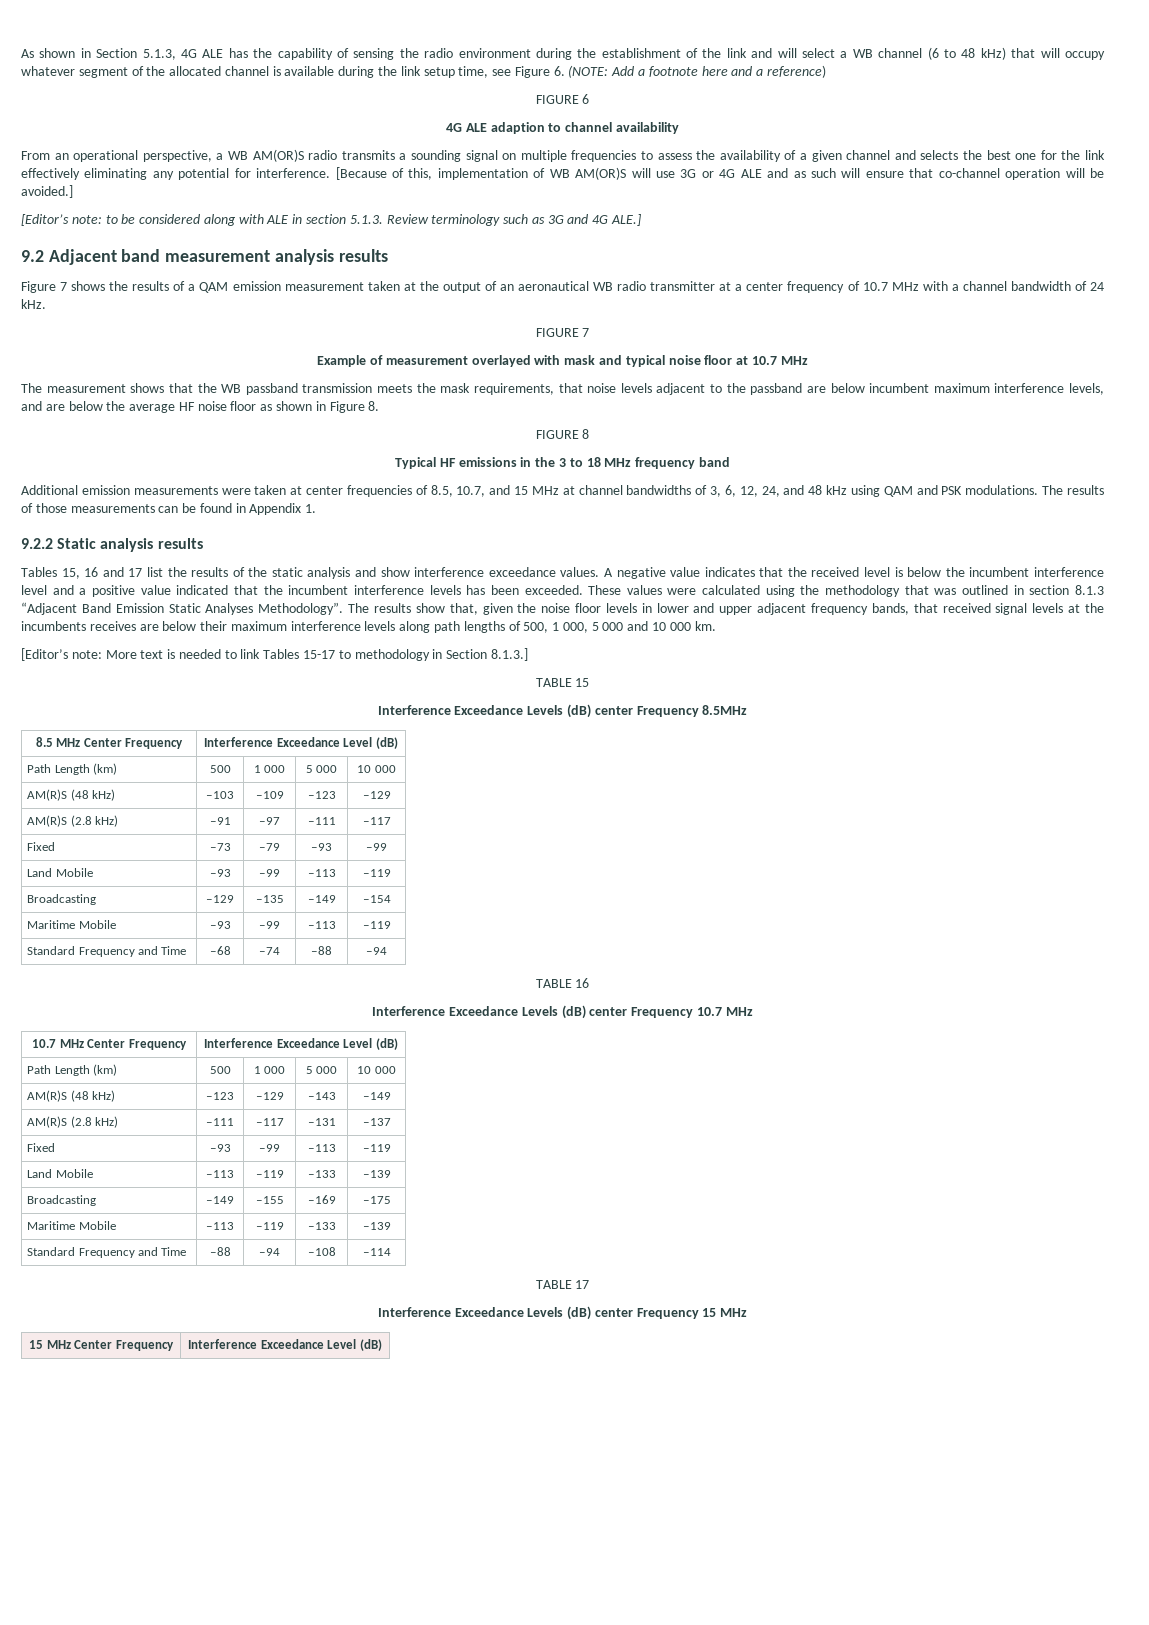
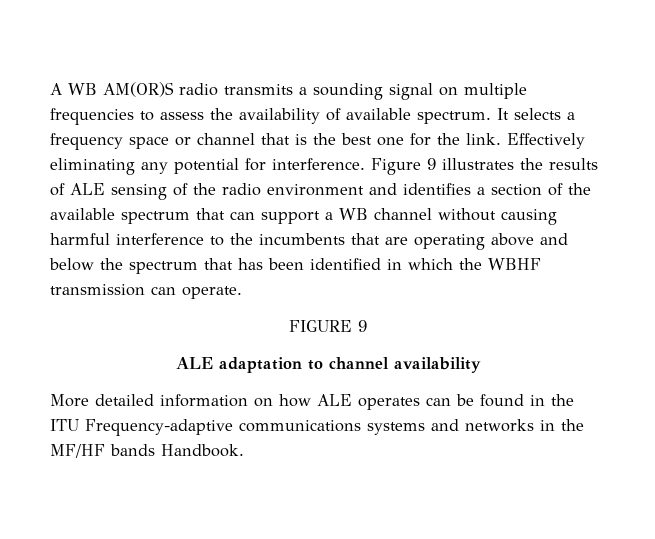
- As shown in Section 5.1.3, 4G ALE has the capability of sensing the radio environment during the establishment of the link and will select a WB channel (6 to 48 kHz) that will occupy whatever segment of the allocated channel is available during the link setup time, see Figure 6. (NOTE: Add a footnote here and a reference)
- FIGURE 6
- 4G ALE adaption to channel availability
- From an operational perspective, a WB AM(OR)S radio transmits a sounding signal on multiple frequencies to assess the availability of a given channel and selects the best one for the link effectively eliminating any potential for interference.
+ A WB AM(OR)S radio transmits a sounding signal on multiple frequencies to assess the availability of available spectrum. It selects a frequency space or channel that is the best one for the link. Effectively eliminating any potential for interference.
- [Because of this, implementation of WB AM(OR)S will use 3G or 4G ALE and as such will ensure that co-channel operation will be avoided.]
- [Editor’s note: to be considered along with ALE in section 5.1.3. Review terminology such as 3G and 4G ALE.]
- 9.2 Adjacent band measurement analysis results
- Figure 7 shows the results of a QAM emission measurement taken at the output of an aeronautical WB radio transmitter at a center frequency of 10.7 MHz with a channel bandwidth of 24 kHz.
- FIGURE 7
- Example of measurement overlayed with mask and typical noise floor at 10.7 MHz
- The measurement shows that the WB passband transmission meets the mask requirements, that noise levels adjacent to the passband are below incumbent maximum interference levels, and are below the average HF noise floor as shown in Figure 8.
- FIGURE 8
- Typical HF emissions in the 3 to 18 MHz frequency band
- Additional emission measurements were taken at center frequencies of 8.5, 10.7, and 15 MHz at channel bandwidths of 3, 6, 12, 24, and 48 kHz using QAM and PSK modulations. The results of those measurements can be found in Appendix 1.
- 9.2.2 Static analysis results
- Tables 15, 16 and 17 list the results of the static analysis and show interference exceedance values. A negative value indicates that the received level is below the incumbent interference level and a positive value indicated that the incumbent interference levels has been exceeded. These values were calculated using the methodology that was outlined in section 8.1.3 “Adjacent Band Emission Static Analyses Methodology”. The results show that, given the noise floor levels in lower and upper adjacent frequency bands, that received signal levels at the incumbents receives are below their maximum interference levels along path lengths of 500, 1 000, 5 000 and 10 000 km.
- [Editor’s note: More text is needed to link Tables 15-17 to methodology in Section 8.1.3.]
- TABLE 15
- Interference Exceedance Levels (dB) center Frequency 8.5MHz
- 8.5 MHz Center Frequency | Interference Exceedance Level (dB)
- Path Length (km) | 500 | 1 000 | 5 000 | 10 000
- AM(R)S (48 kHz) | ‒103 | ‒109 | ‒123 | ‒129
- AM(R)S (2.8 kHz) | ‒91 | ‒97 | ‒111 | ‒117
- Fixed | ‒73 | ‒79 | ‒93 | ‒99
- Land Mobile | ‒93 | ‒99 | ‒113 | ‒119
- Broadcasting | ‒129 | ‒135 | ‒149 | ‒154
- Maritime Mobile | ‒93 | ‒99 | ‒113 | ‒119
- Standard Frequency and Time | ‒68 | ‒74 | ‒88 | ‒94
- TABLE 16
- Interference Exceedance Levels (dB) center Frequency 10.7 MHz
- 10.7 MHz Center Frequency | Interference Exceedance Level (dB)
- Path Length (km) | 500 | 1 000 | 5 000 | 10 000
- AM(R)S (48 kHz) | ‒123 | ‒129 | ‒143 | ‒149
- AM(R)S (2.8 kHz) | ‒111 | ‒117 | ‒131 | ‒137
- Fixed | ‒93 | ‒99 | ‒113 | ‒119
- Land Mobile | ‒113 | ‒119 | ‒133 | ‒139
- Broadcasting | ‒149 | ‒155 | ‒169 | ‒175
- Maritime Mobile | ‒113 | ‒119 | ‒133 | ‒139
- Standard Frequency and Time | ‒88 | ‒94 | ‒108 | ‒114
- TABLE 17
- Interference Exceedance Levels (dB) center Frequency 15 MHz
- 15 MHz Center Frequency | Interference Exceedance Level (dB)
+ Figure 9 illustrates the results of ALE sensing of the radio environment and identifies a section of the available spectrum that can support a WB channel without causing harmful interference to the incumbents that are operating above and below the spectrum that has been identified in which the WBHF transmission can operate.
+ FIGURE 9
+ ALE adaptation to channel availability
+ More detailed information on how ALE operates can be found in the ITU Frequency-adaptive communications systems and networks in the MF/HF bands Handbook.

